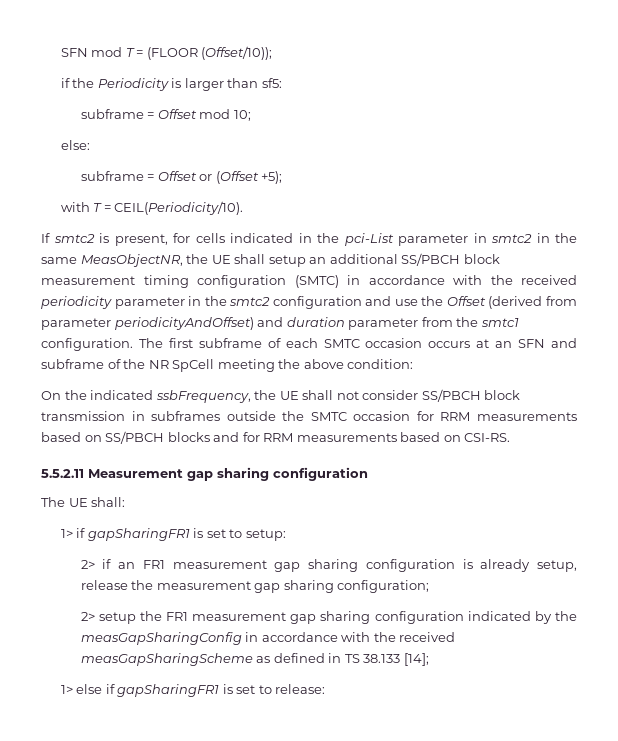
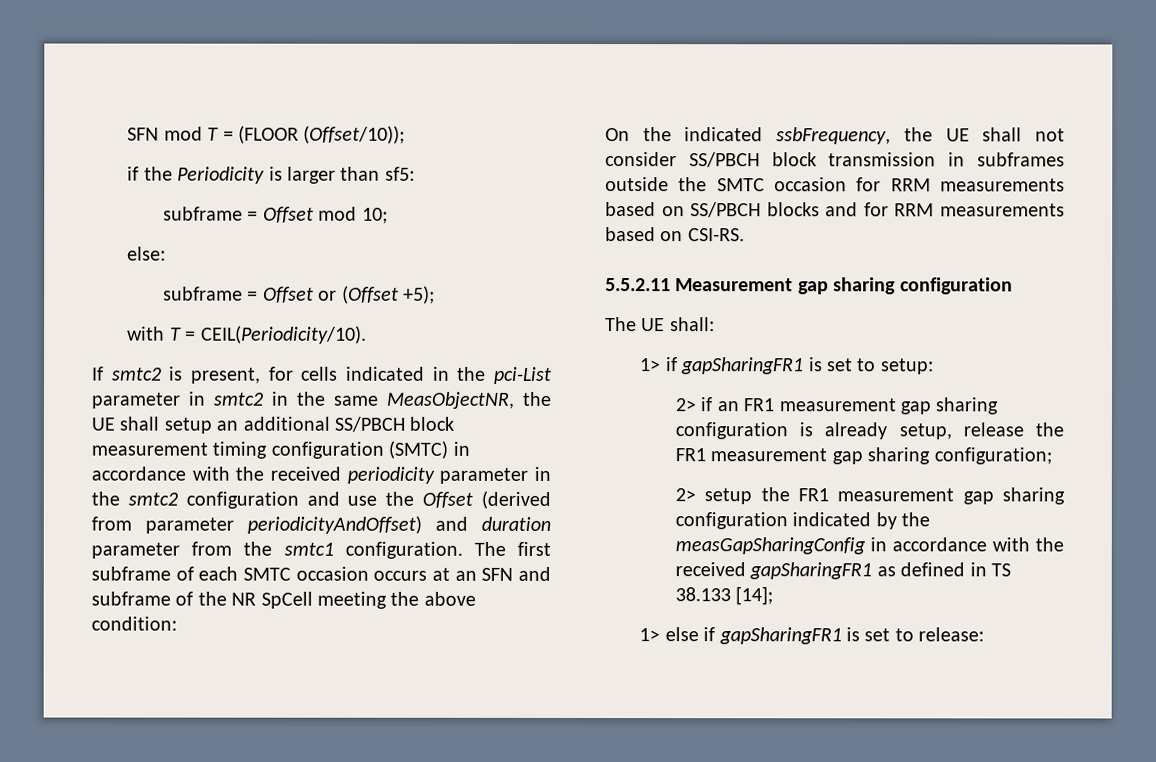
- 2> if an FR1 measurement gap sharing configuration is already setup, release the measurement gap sharing configuration;
+ 2> if an FR1 measurement gap sharing configuration is already setup, release the FR1 measurement gap sharing configuration;
- 2> setup the FR1 measurement gap sharing configuration indicated by the measGapSharingConfig in accordance with the received measGapSharingScheme as defined in TS 38.133 [14];
+ 2> setup the FR1 measurement gap sharing configuration indicated by the measGapSharingConfig in accordance with the received gapSharingFR1 as defined in TS 38.133 [14];

